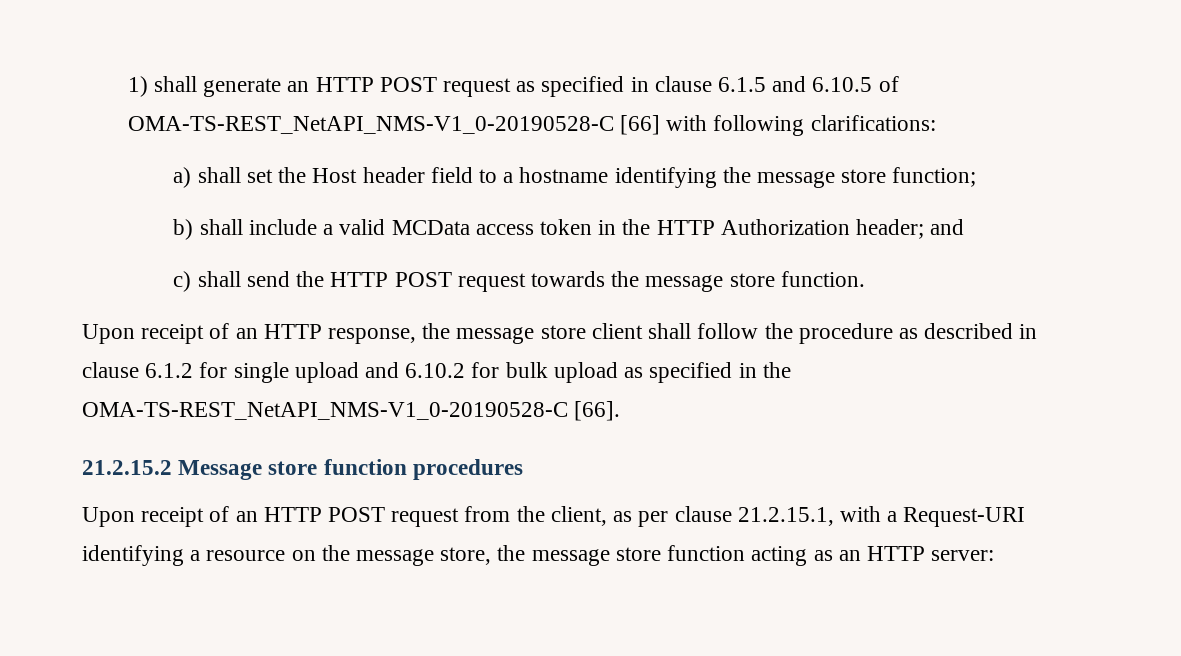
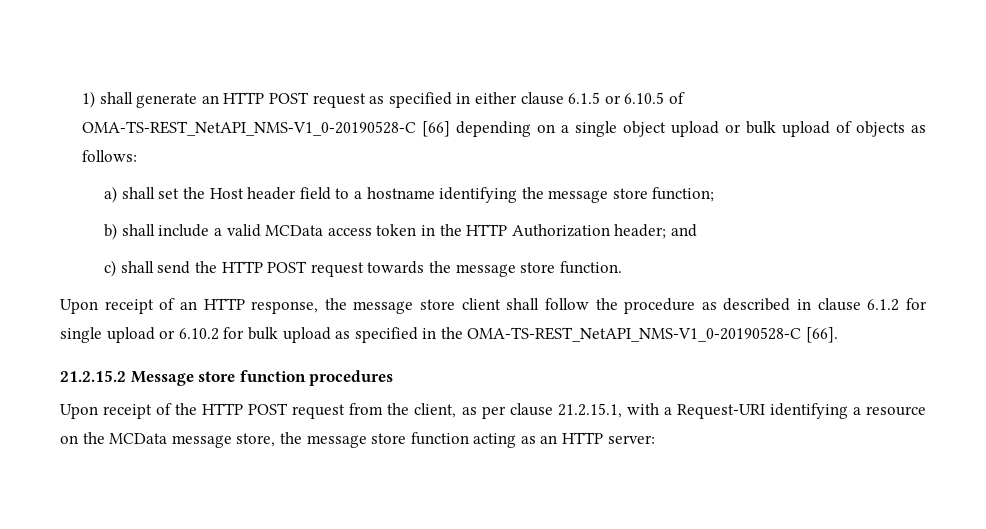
- 1) shall generate an HTTP POST request as specified in clause 6.1.5 and 6.10.5 of OMA-TS-REST_NetAPI_NMS-V1_0-20190528-C [66] with following clarifications:
+ 1) shall generate an HTTP POST request as specified in either clause 6.1.5 or 6.10.5 of OMA-TS-REST_NetAPI_NMS-V1_0-20190528-C [66] depending on a single object upload or bulk upload of objects as follows:
- Upon receipt of an HTTP response, the message store client shall follow the procedure as described in clause 6.1.2 for single upload and 6.10.2 for bulk upload as specified in the OMA-TS-REST_NetAPI_NMS-V1_0-20190528-C [66].
+ Upon receipt of an HTTP response, the message store client shall follow the procedure as described in clause 6.1.2 for single upload or 6.10.2 for bulk upload as specified in the OMA-TS-REST_NetAPI_NMS-V1_0-20190528-C [66].
- Upon receipt of an HTTP POST request from the client, as per clause 21.2.15.1, with a Request-URI identifying a resource on the message store, the message store function acting as an HTTP server:
+ Upon receipt of the HTTP POST request from the client, as per clause 21.2.15.1, with a Request-URI identifying a resource on the MCData message store, the message store function acting as an HTTP server:

